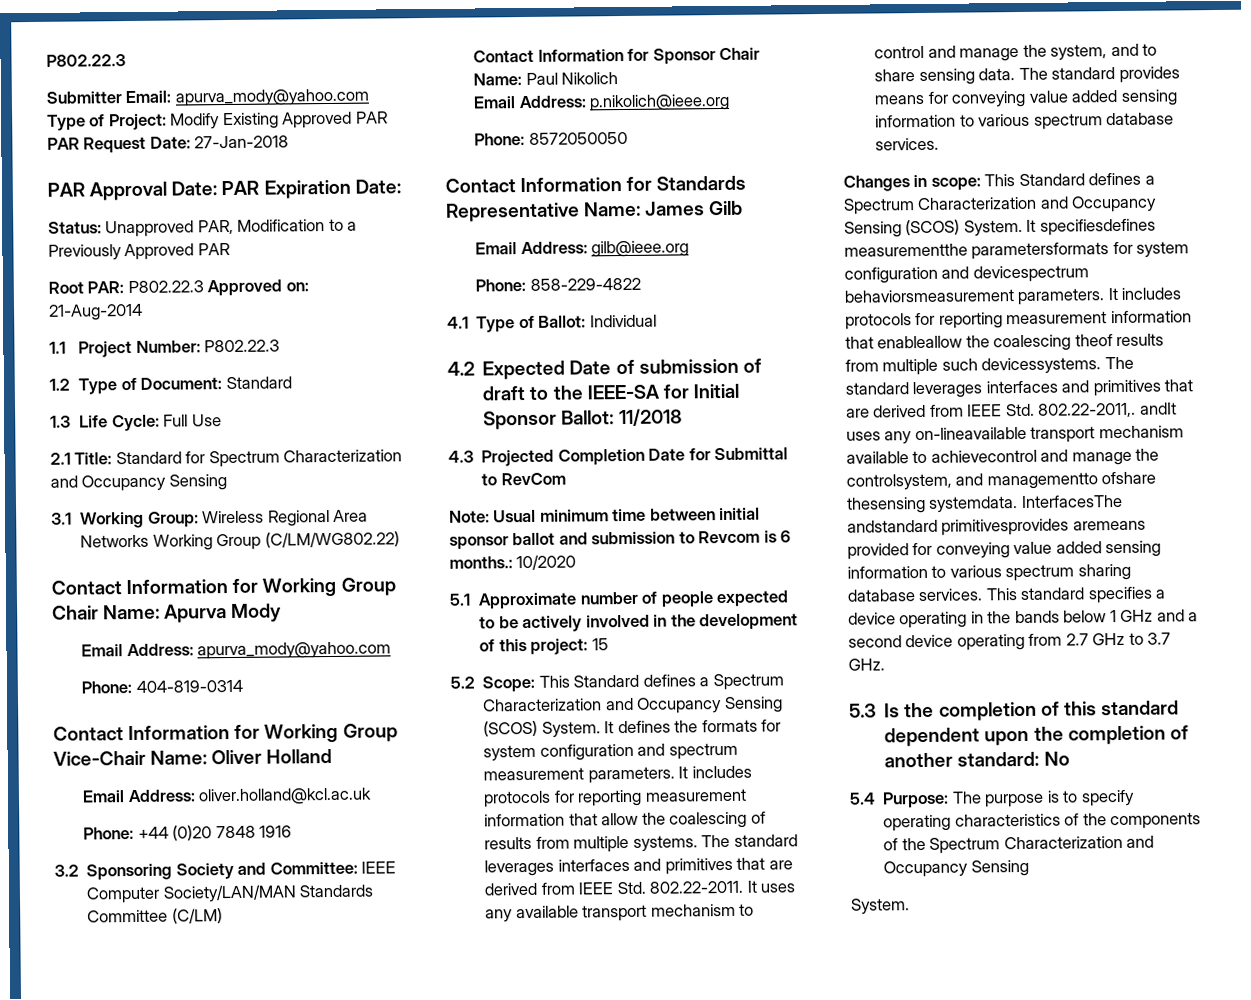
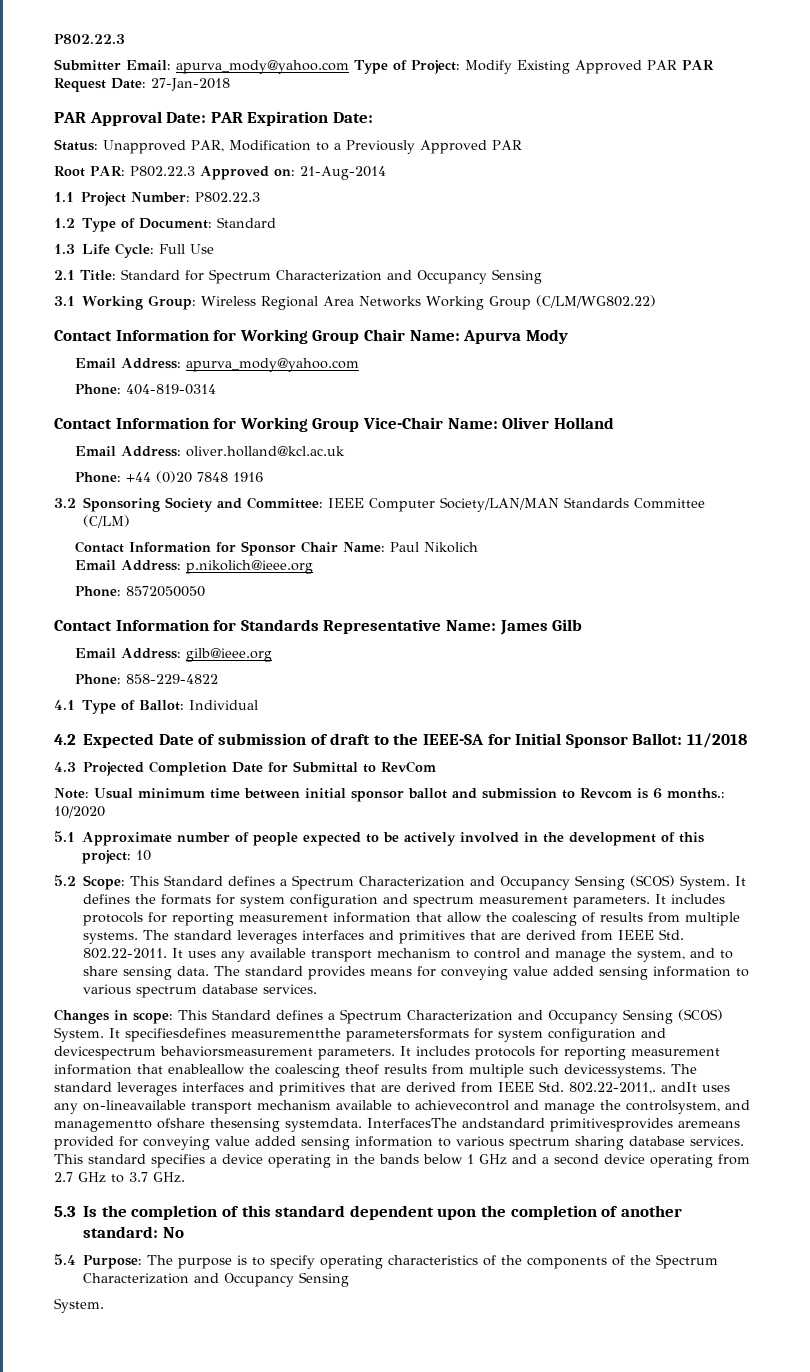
- 5.1 Approximate number of people expected to be actively involved in the development of this project: 15
+ 5.1 Approximate number of people expected to be actively involved in the development of this project: 10

